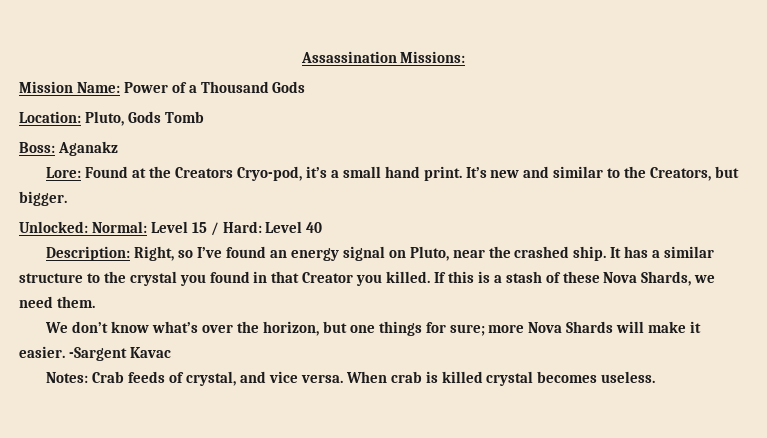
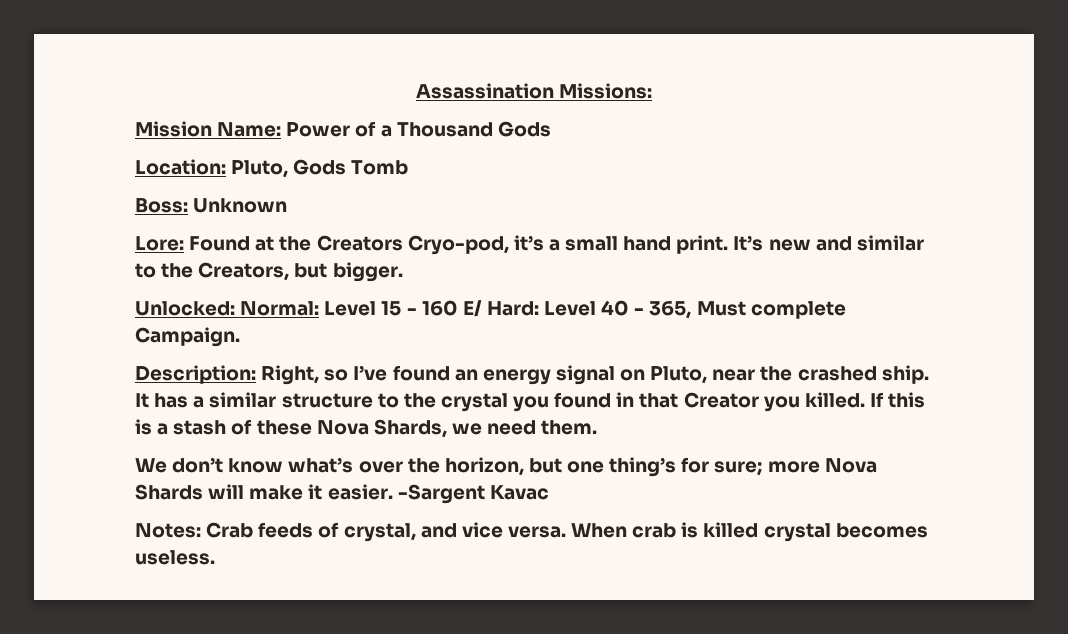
- Boss: Aganakz
+ Boss: Unknown
- Unlocked: Normal: Level 15 / Hard: Level 40
+ Unlocked: Normal: Level 15 - 160 E/ Hard: Level 40 - 365, Must complete Campaign.
- We don’t know what’s over the horizon, but one things for sure; more Nova Shards will make it easier.
+ We don’t know what’s over the horizon, but one thing’s for sure; more Nova Shards will make it easier.

